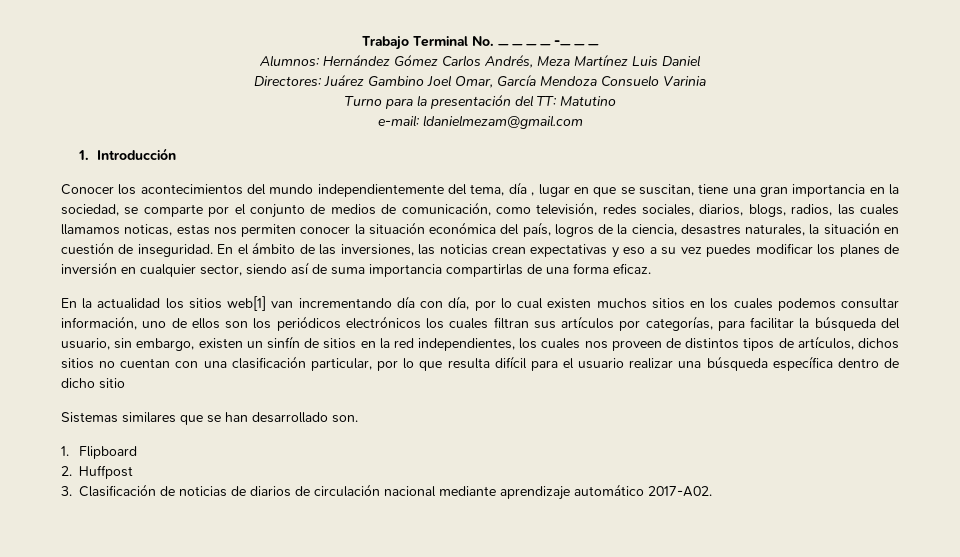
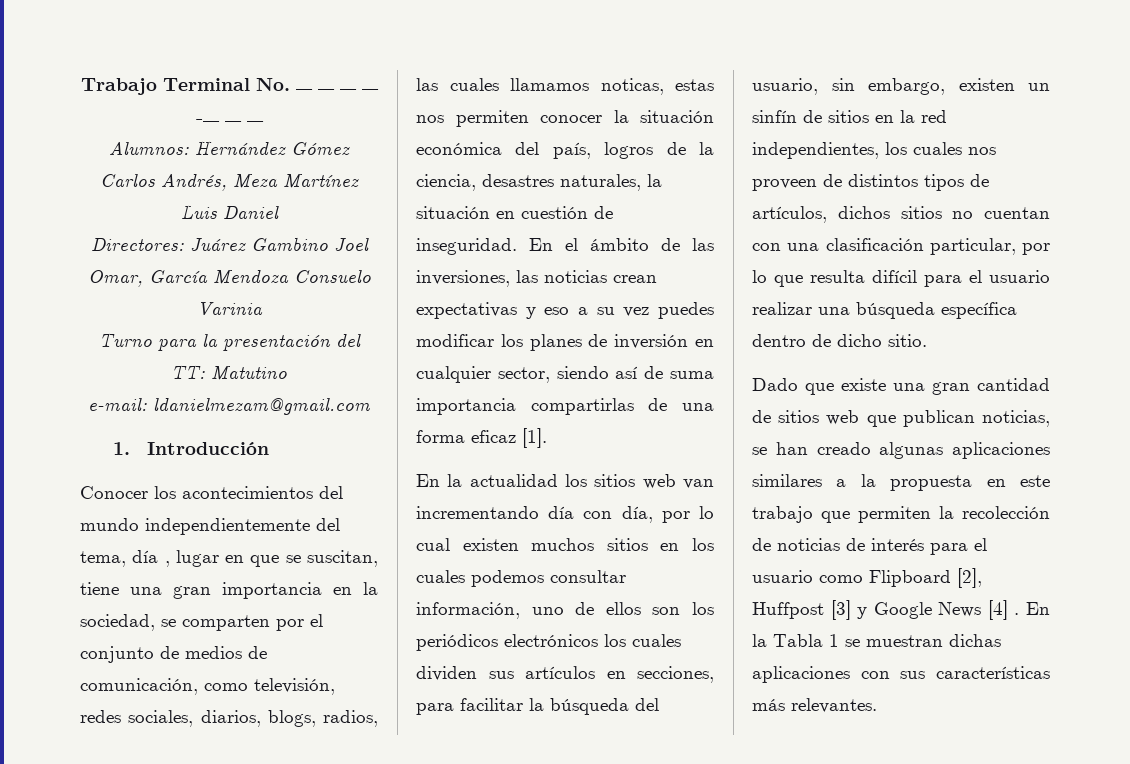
- Conocer los acontecimientos del mundo independientemente del tema, día , lugar en que se suscitan, tiene una gran importancia en la sociedad, se comparte por el conjunto de medios de comunicación, como televisión, redes sociales, diarios, blogs, radios, las cuales llamamos noticas, estas nos permiten conocer la situación económica del país, logros de la ciencia, desastres naturales, la situación en cuestión de inseguridad.
+ Conocer los acontecimientos del mundo independientemente del tema, día , lugar en que se suscitan, tiene una gran importancia en la sociedad, se comparten por el conjunto de medios de comunicación, como televisión, redes sociales, diarios, blogs, radios, las cuales llamamos noticas, estas nos permiten conocer la situación económica del país, logros de la ciencia, desastres naturales, la situación en cuestión de inseguridad.
- En el ámbito de las inversiones, las noticias crean expectativas y eso a su vez puedes modificar los planes de inversión en cualquier sector, siendo así de suma importancia compartirlas de una forma eficaz.
+ En el ámbito de las inversiones, las noticias crean expectativas y eso a su vez puedes modificar los planes de inversión en cualquier sector, siendo así de suma importancia compartirlas de una forma eficaz [1].
- En la actualidad los sitios web[1] van incrementando día con día, por lo cual existen muchos sitios en los cuales podemos consultar información, uno de ellos son los periódicos electrónicos los cuales filtran sus artículos por categorías, para facilitar la búsqueda del usuario, sin embargo, existen un sinfín de sitios en la red independientes, los cuales nos proveen de distintos tipos de artículos, dichos sitios no cuentan con una clasificación particular, por lo que resulta difícil para el usuario realizar una búsqueda específica dentro de dicho sitio
- Sistemas similares que se han desarrollado son.
- 1. Flipboard
- 2. Huffpost
- 3. Clasificación de noticias de diarios de circulación nacional mediante aprendizaje automático 2017-A02.
+ En la actualidad los sitios web van incrementando día con día, por lo cual existen muchos sitios en los cuales podemos consultar información, uno de ellos son los periódicos electrónicos los cuales dividen sus artículos en secciones, para facilitar la búsqueda del usuario, sin embargo, existen un sinfín de sitios en la red independientes, los cuales nos proveen de distintos tipos de artículos, dichos sitios no cuentan con una clasificación particular, por lo que resulta difícil para el usuario realizar una búsqueda específica dentro de dicho sitio.
+ Dado que existe una gran cantidad de sitios web que publican noticias, se han creado algunas aplicaciones similares a la propuesta en este trabajo que permiten la recolección de noticias de interés para el usuario como Flipboard [2], Huffpost [3] y Google News [4] . En la Tabla 1 se muestran dichas aplicaciones con sus características más relevantes.

